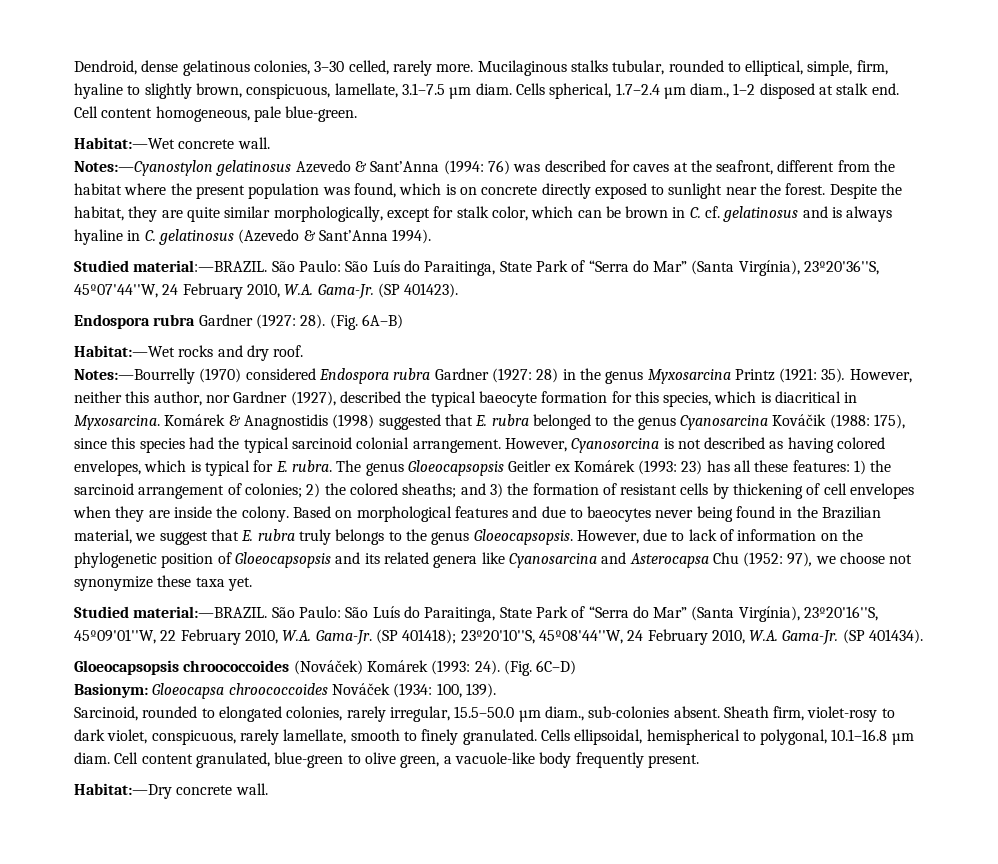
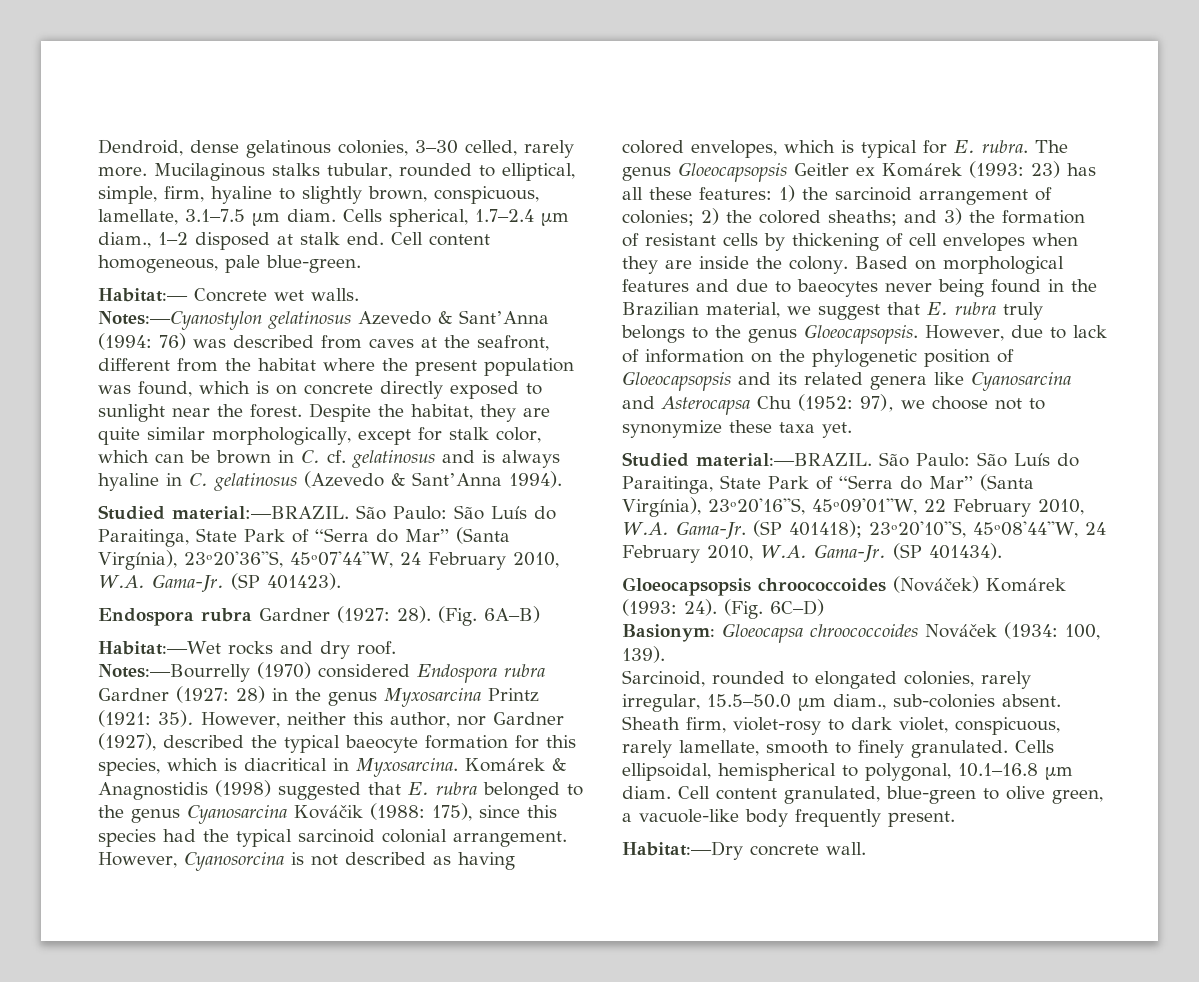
- Habitat:—Wet concrete wall.
+ Habitat:— Concrete wet walls.
- Notes:—Cyanostylon gelatinosus Azevedo & Sant’Anna (1994: 76) was described for caves at the seafront, different from the habitat where the present population was found, which is on concrete directly exposed to sunlight near the forest.
+ Notes:—Cyanostylon gelatinosus Azevedo & Sant’Anna (1994: 76) was described from caves at the seafront, different from the habitat where the present population was found, which is on concrete directly exposed to sunlight near the forest.
- However, due to lack of information on the phylogenetic position of Gloeocapsopsis and its related genera like Cyanosarcina and Asterocapsa Chu (1952: 97), we choose not synonymize these taxa yet.
+ However, due to lack of information on the phylogenetic position of Gloeocapsopsis and its related genera like Cyanosarcina and Asterocapsa Chu (1952: 97), we choose not to synonymize these taxa yet.

